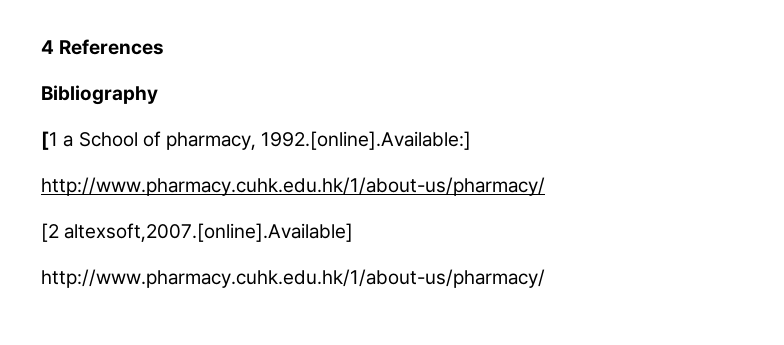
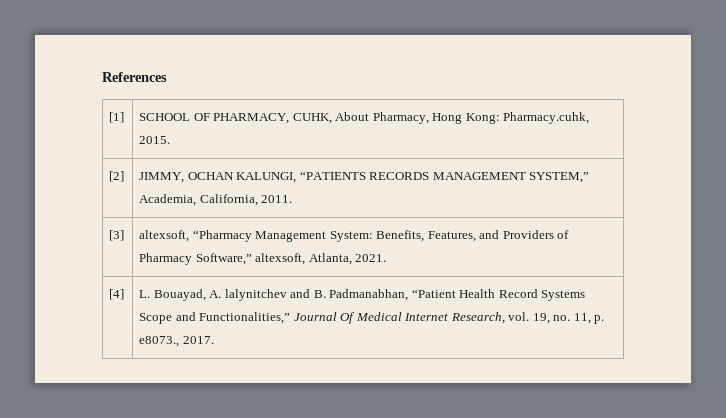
- 4 References
+ References
- Bibliography
- [1 a School of pharmacy, 1992.[online].Available:]
- http://www.pharmacy.cuhk.edu.hk/1/about-us/pharmacy/
- [2 altexsoft,2007.[online].Available]
- http://www.pharmacy.cuhk.edu.hk/1/about-us/pharmacy/
+ [1] | SCHOOL OF PHARMACY, CUHK, About Pharmacy, Hong Kong: Pharmacy.cuhk, 2015.
+ [2] | JIMMY, OCHAN KALUNGI, “PATIENTS RECORDS MANAGEMENT SYSTEM,” Academia, California, 2011.
+ [3] | altexsoft, “Pharmacy Management System: Benefits, Features, and Providers of Pharmacy Software,” altexsoft, Atlanta, 2021.
+ [4] | L. Bouayad, A. lalynitchev and B. Padmanabhan, “Patient Health Record Systems Scope and Functionalities,” Journal Of Medical Internet Research, vol. 19, no. 11, p. e8073., 2017.

